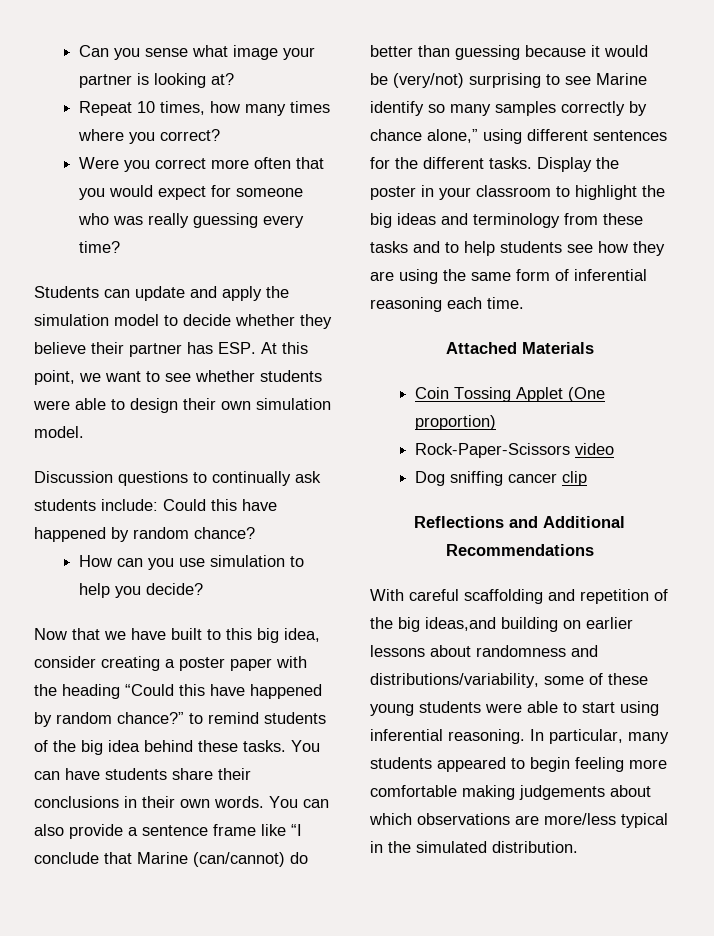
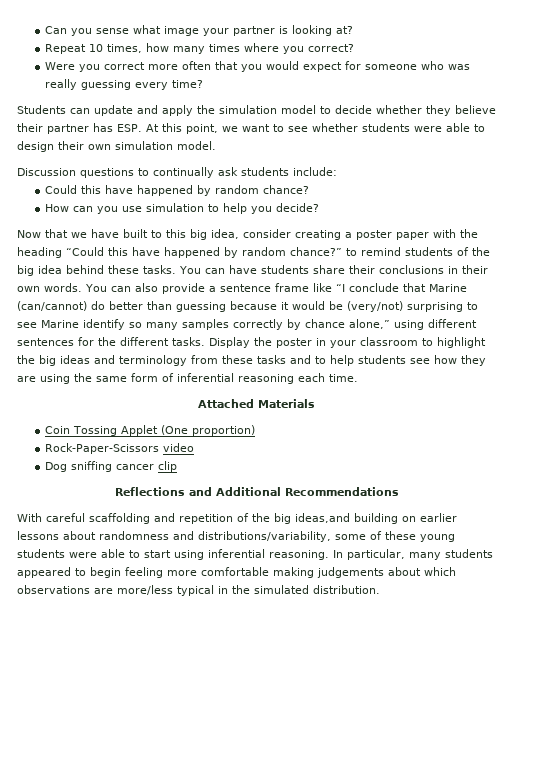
- Discussion questions to continually ask students include: Could this have happened by random chance?
+ Discussion questions to continually ask students include:
+ Could this have happened by random chance?

